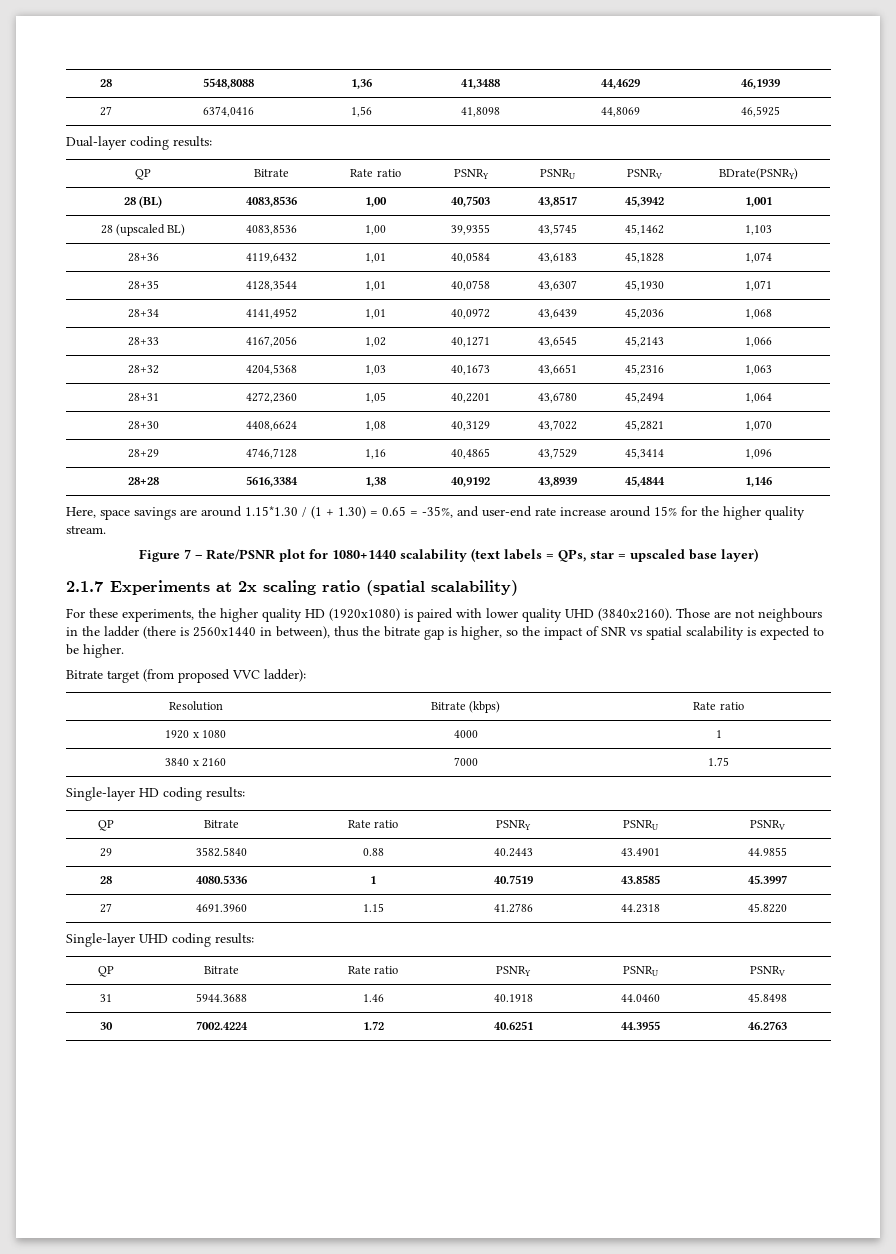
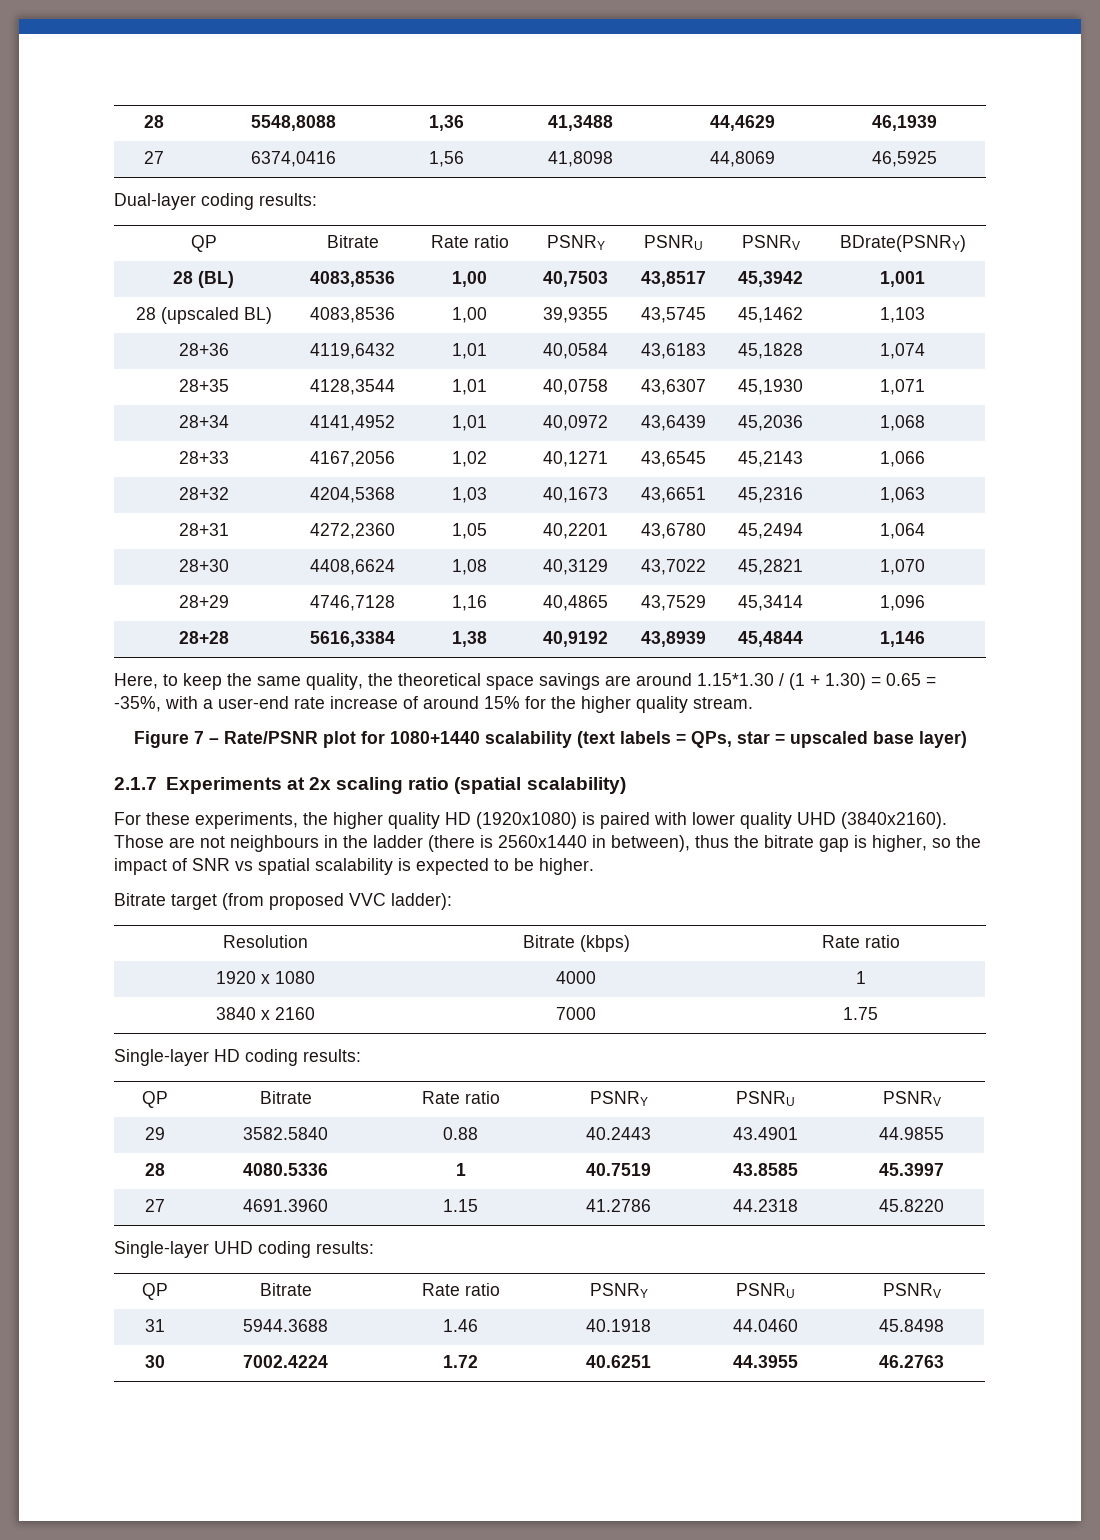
- Here, space savings are around 1.15*1.30 / (1 + 1.30) = 0.65 = ‑35%, and user-end rate increase around 15% for the higher quality stream.
+ Here, to keep the same quality, the theoretical space savings are around 1.15*1.30 / (1 + 1.30) = 0.65 = ‑35%, with a user-end rate increase of around 15% for the higher quality stream.

